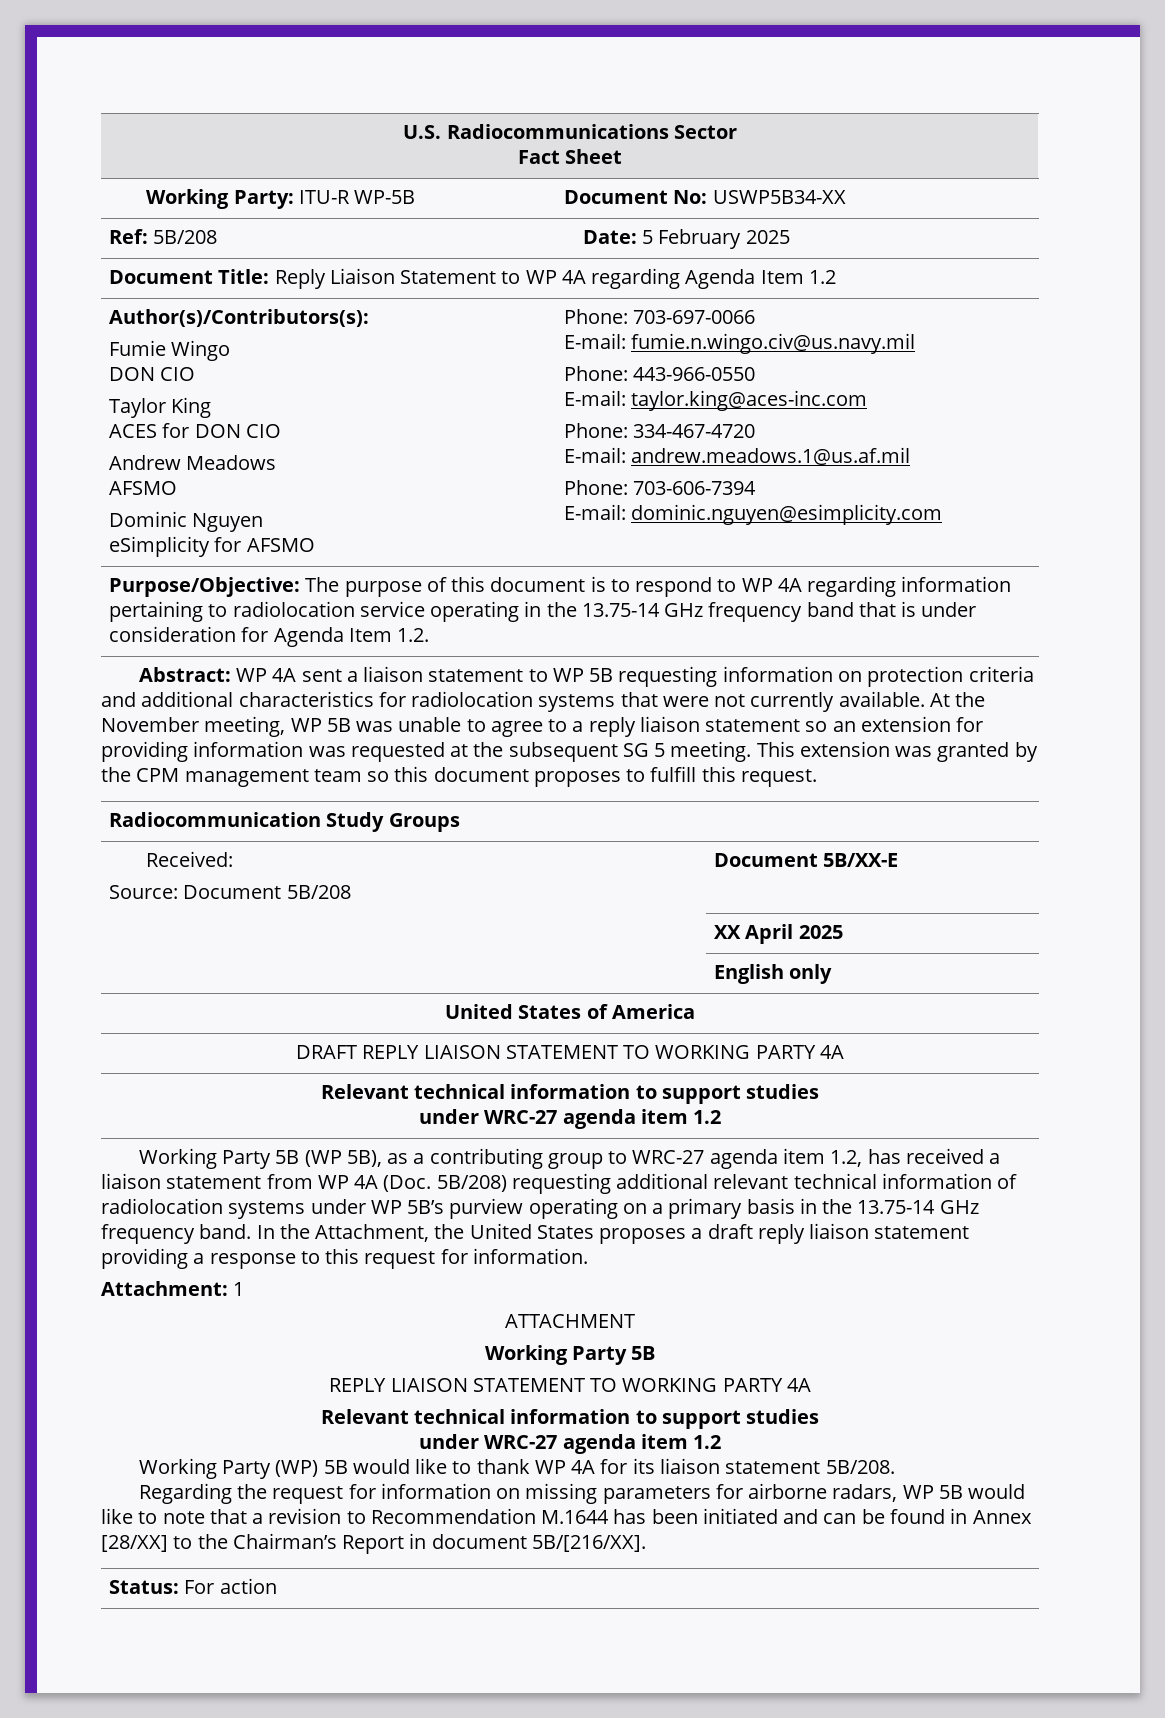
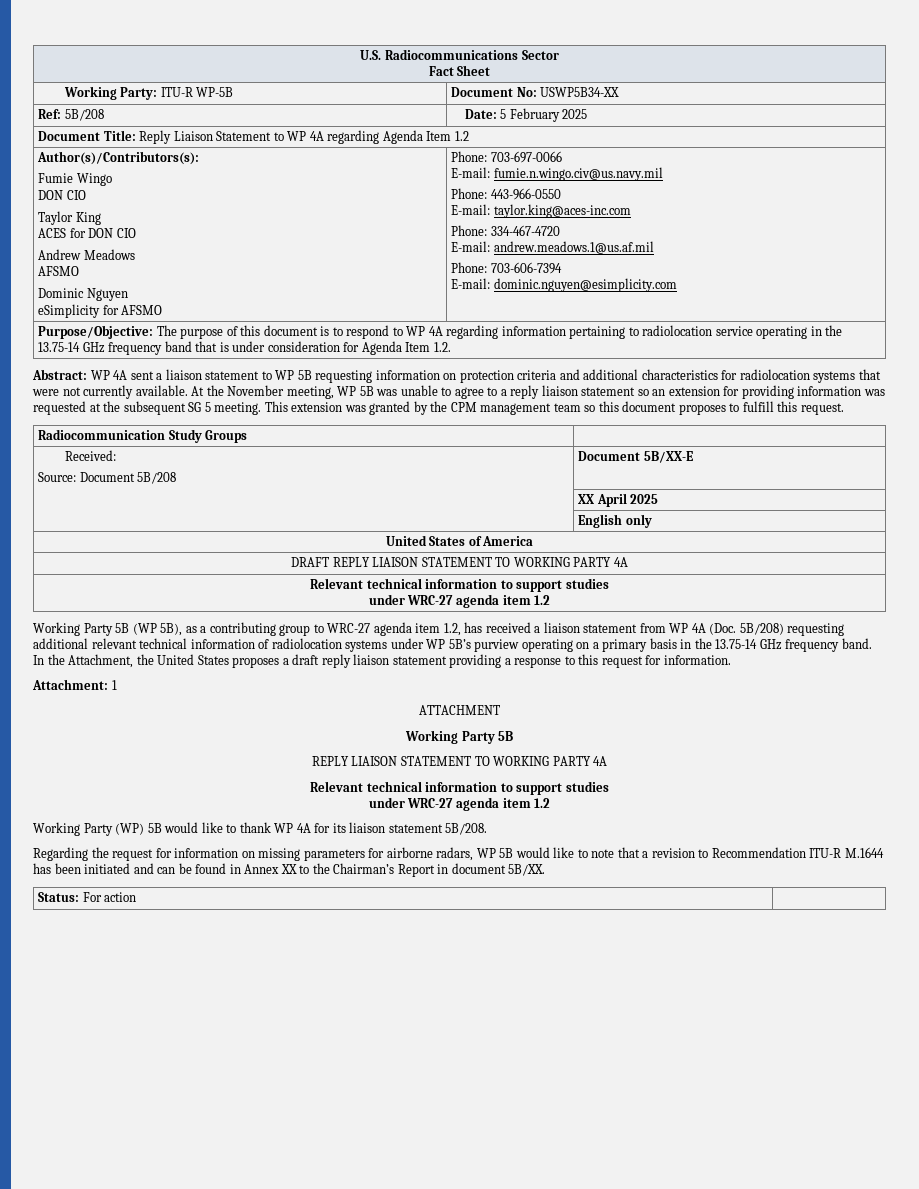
- Regarding the request for information on missing parameters for airborne radars, WP 5B would like to note that a revision to Recommendation M.1644 has been initiated and can be found in Annex [28/XX] to the Chairman’s Report in document 5B/[216/XX].
+ Regarding the request for information on missing parameters for airborne radars, WP 5B would like to note that a revision to Recommendation ITU-R M.1644 has been initiated and can be found in Annex XX to the Chairman’s Report in document 5B/XX.

